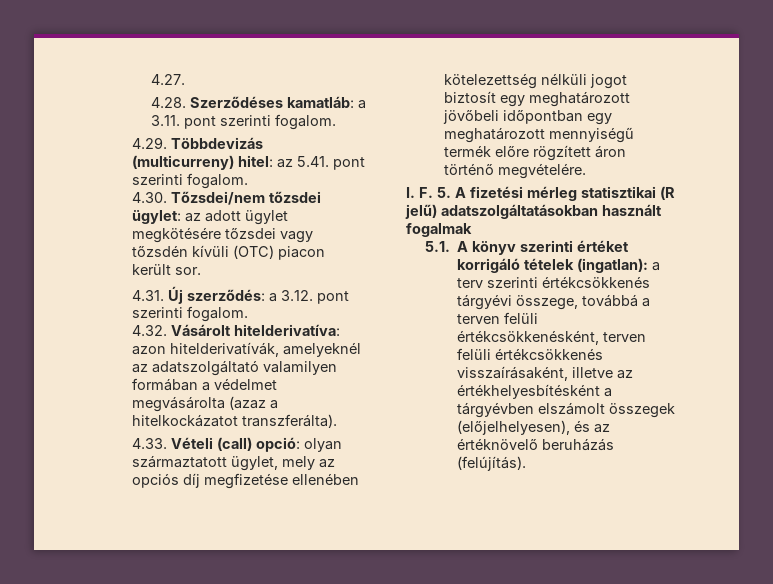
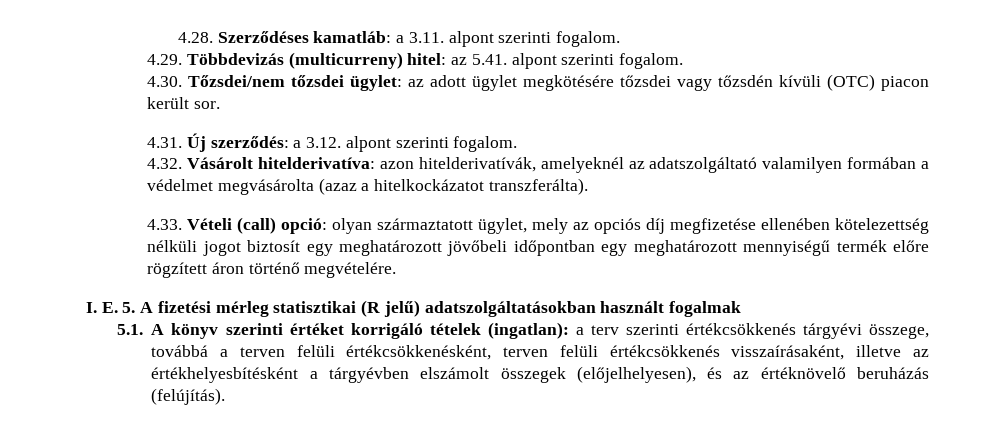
- 4.27.
- 4.28. Szerződéses kamatláb: a 3.11. pont szerinti fogalom.
+ 4.28. Szerződéses kamatláb: a 3.11. alpont szerinti fogalom.
- 4.29. Többdevizás (multicurreny) hitel: az 5.41. pont szerinti fogalom.
+ 4.29. Többdevizás (multicurreny) hitel: az 5.41. alpont szerinti fogalom.
- 4.31. Új szerződés: a 3.12. pont szerinti fogalom.
+ 4.31. Új szerződés: a 3.12. alpont szerinti fogalom.
- I. F. 5. A fizetési mérleg statisztikai (R jelű) adatszolgáltatásokban használt fogalmak
+ I. E. 5. A fizetési mérleg statisztikai (R jelű) adatszolgáltatásokban használt fogalmak

